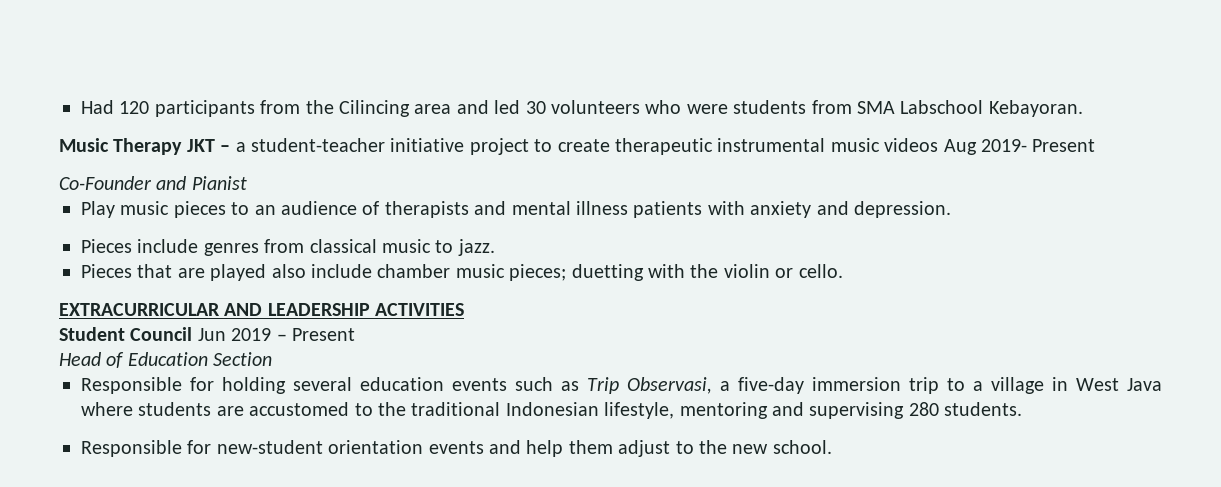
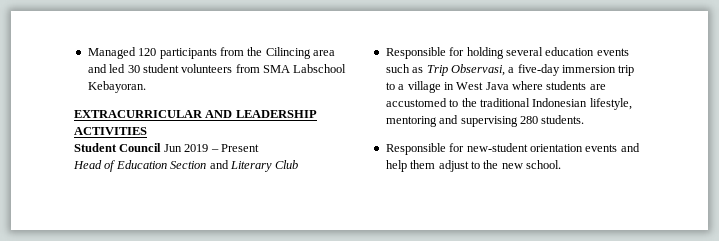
- Had 120 participants from the Cilincing area and led 30 volunteers who were students from SMA Labschool Kebayoran.
+ Managed 120 participants from the Cilincing area and led 30 student volunteers from SMA Labschool Kebayoran.
- Music Therapy JKT – a student-teacher initiative project to create therapeutic instrumental music videos Aug 2019- Present
- Co-Founder and Pianist
- Play music pieces to an audience of therapists and mental illness patients with anxiety and depression.
- Pieces include genres from classical music to jazz.
- Pieces that are played also include chamber music pieces; duetting with the violin or cello.
- Head of Education Section
+ Head of Education Section and Literary Club

